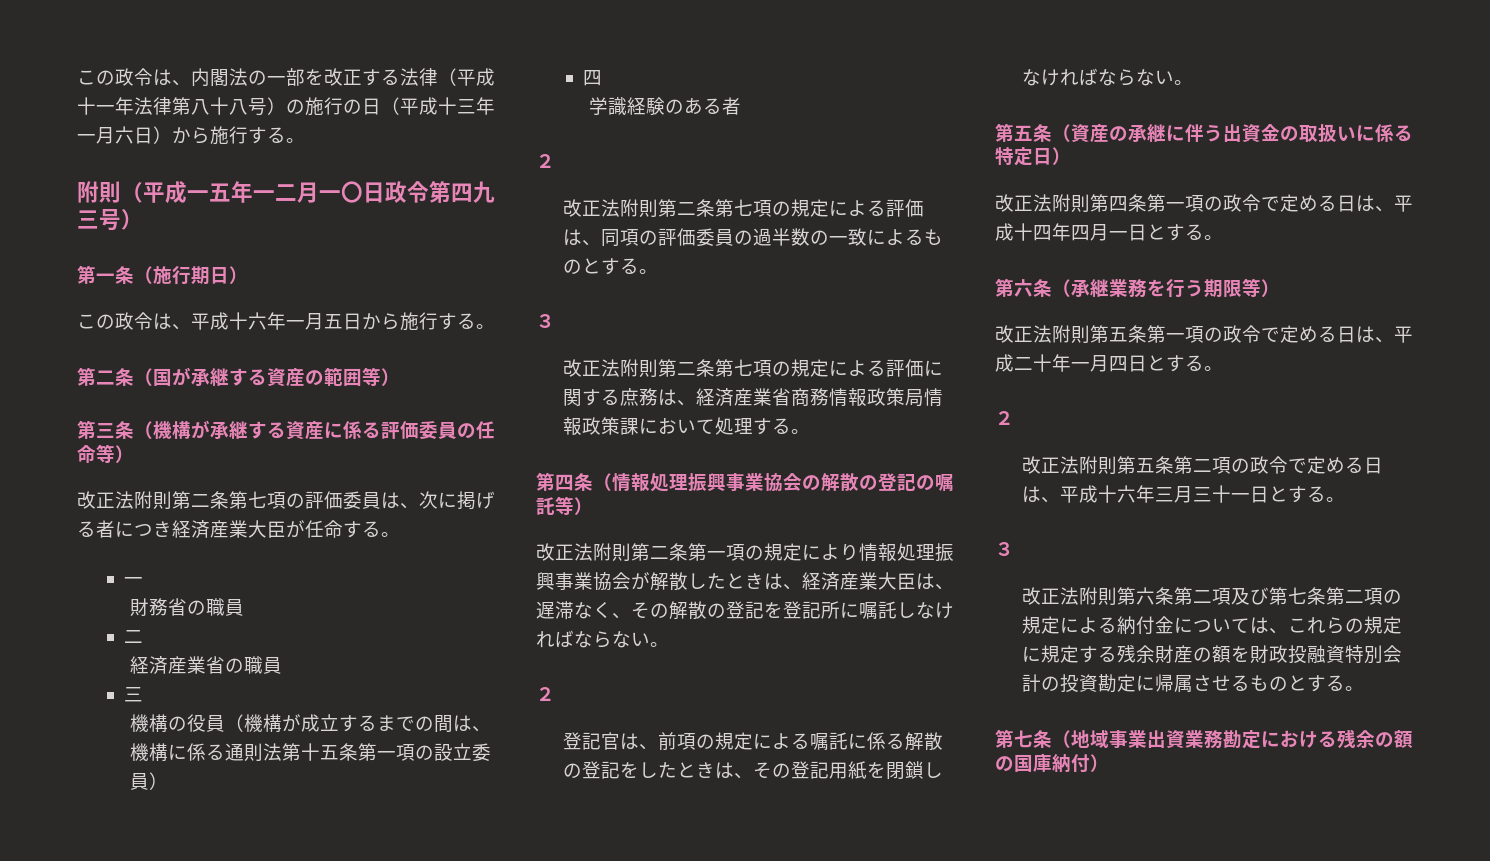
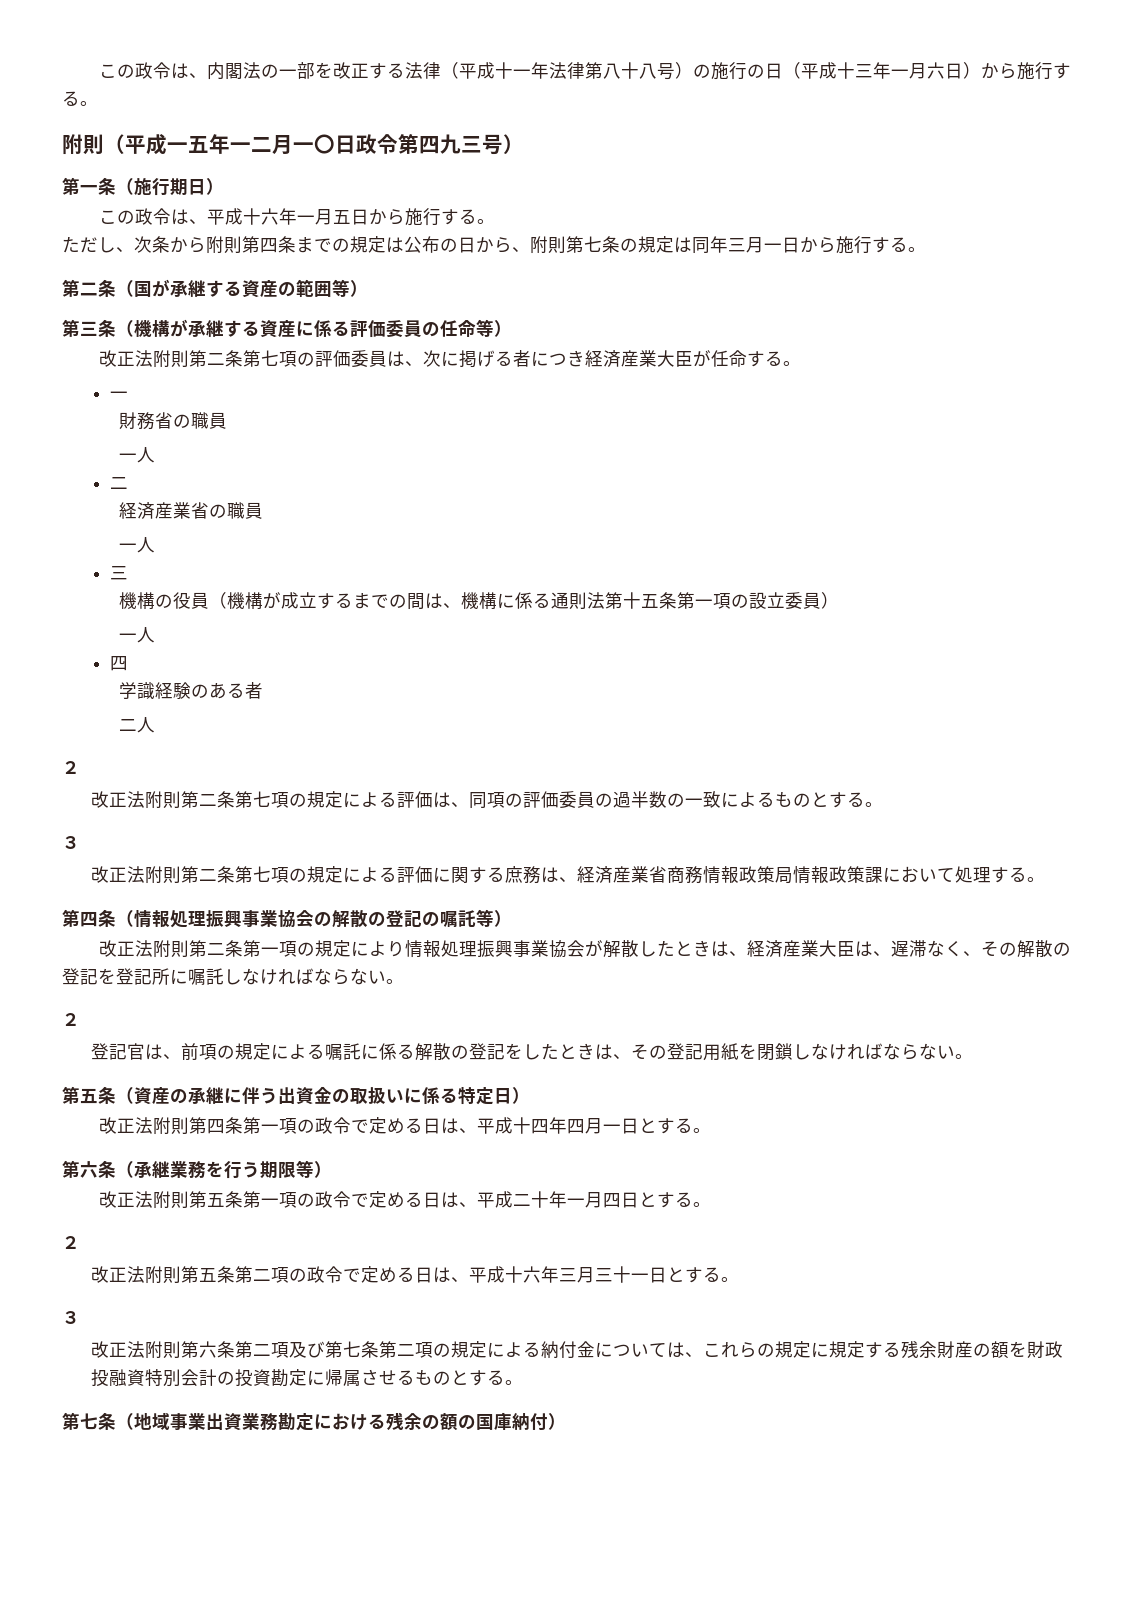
+ ただし、次条から附則第四条までの規定は公布の日から、附則第七条の規定は同年三月一日から施行する。
  財務省の職員
+ 一人
  経済産業省の職員
+ 一人
  機構の役員（機構が成立するまでの間は、機構に係る通則法第十五条第一項の設立委員）
+ 一人
+ 二人

